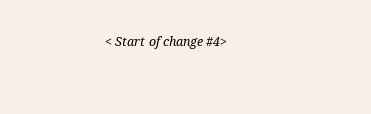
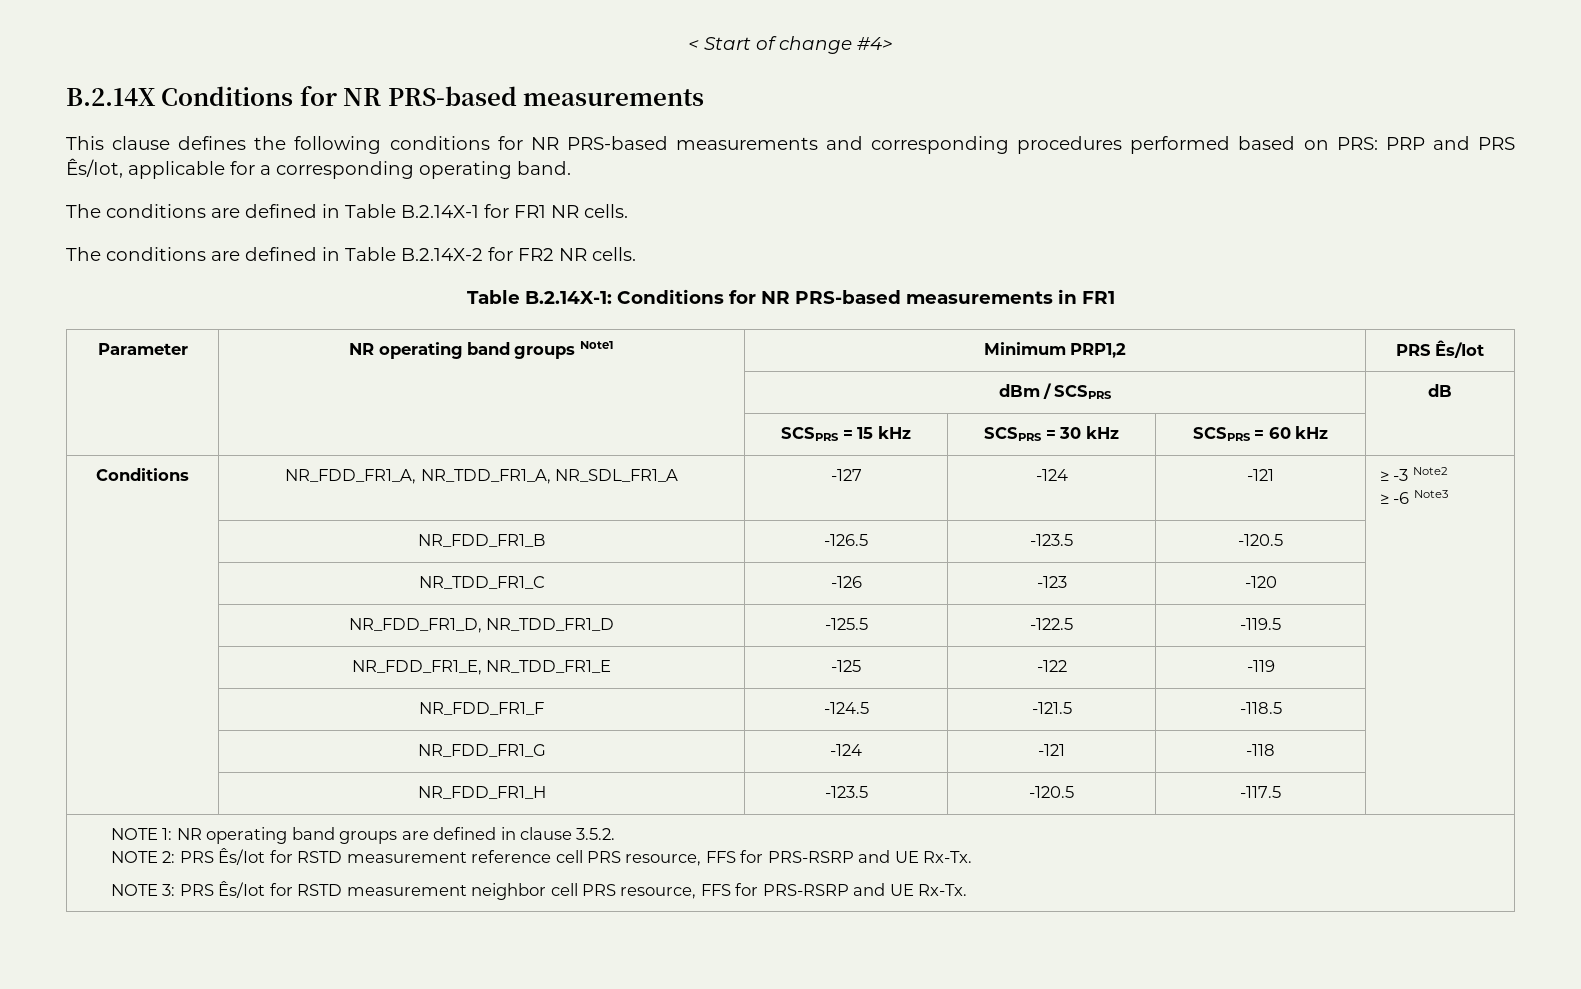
+ B.2.14X Conditions for NR PRS-based measurements
+ This clause defines the following conditions for NR PRS-based measurements and corresponding procedures performed based on PRS: PRP and PRS Ês/Iot, applicable for a corresponding operating band.
+ The conditions are defined in Table B.2.14X-1 for FR1 NR cells.
+ The conditions are defined in Table B.2.14X-2 for FR2 NR cells.
+ Table B.2.14X-1: Conditions for NR PRS-based measurements in FR1
+ Parameter | NR operating band groups Note1 | Minimum PRP1,2 | PRS Ês/Iot
+ | | dBm / SCSPRS | dB
+ | | SCSPRS = 15 kHz | SCSPRS = 30 kHz | SCSPRS = 60 kHz |
+ Conditions | NR_FDD_FR1_A, NR_TDD_FR1_A, NR_SDL_FR1_A | -127 | -124 | -121 | ≥ -3 Note2
+ ≥ -6 Note3
+ | NR_FDD_FR1_B | -126.5 | -123.5 | -120.5 |
+ | NR_TDD_FR1_C | -126 | -123 | -120 |
+ | NR_FDD_FR1_D, NR_TDD_FR1_D | -125.5 | -122.5 | -119.5 |
+ | NR_FDD_FR1_E, NR_TDD_FR1_E | -125 | -122 | -119 |
+ | NR_FDD_FR1_F | -124.5 | -121.5 | -118.5 |
+ | NR_FDD_FR1_G | -124 | -121 | -118 |
+ | NR_FDD_FR1_H | -123.5 | -120.5 | -117.5 |
+ NOTE 1: NR operating band groups are defined in clause 3.5.2.
+ NOTE 2: PRS Ês/Iot for RSTD measurement reference cell PRS resource, FFS for PRS-RSRP and UE Rx-Tx.
+ NOTE 3: PRS Ês/Iot for RSTD measurement neighbor cell PRS resource, FFS for PRS-RSRP and UE Rx-Tx.

